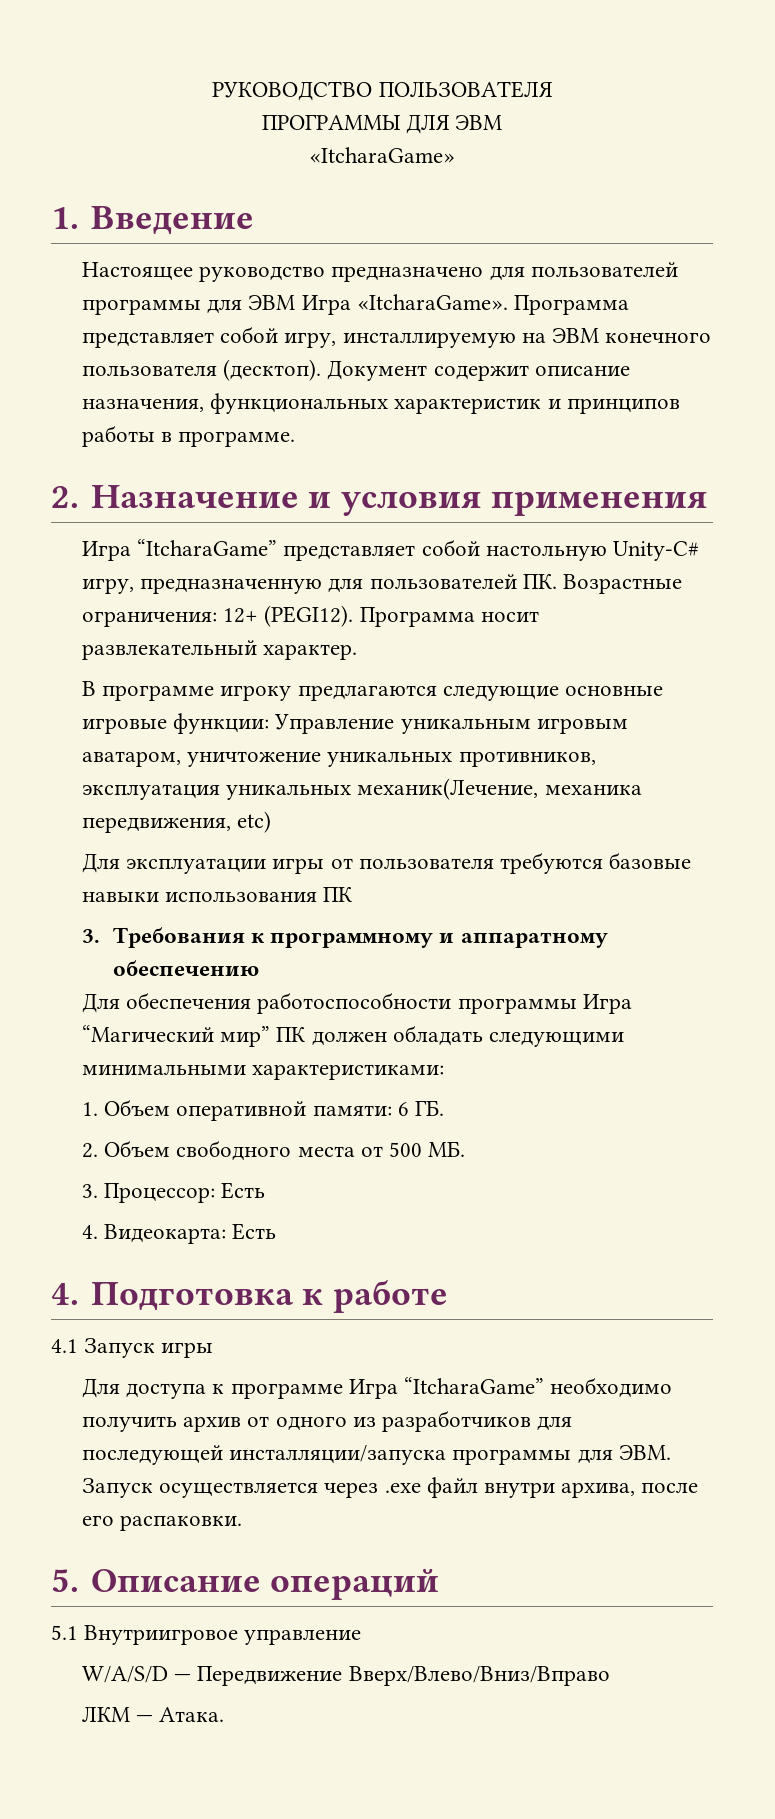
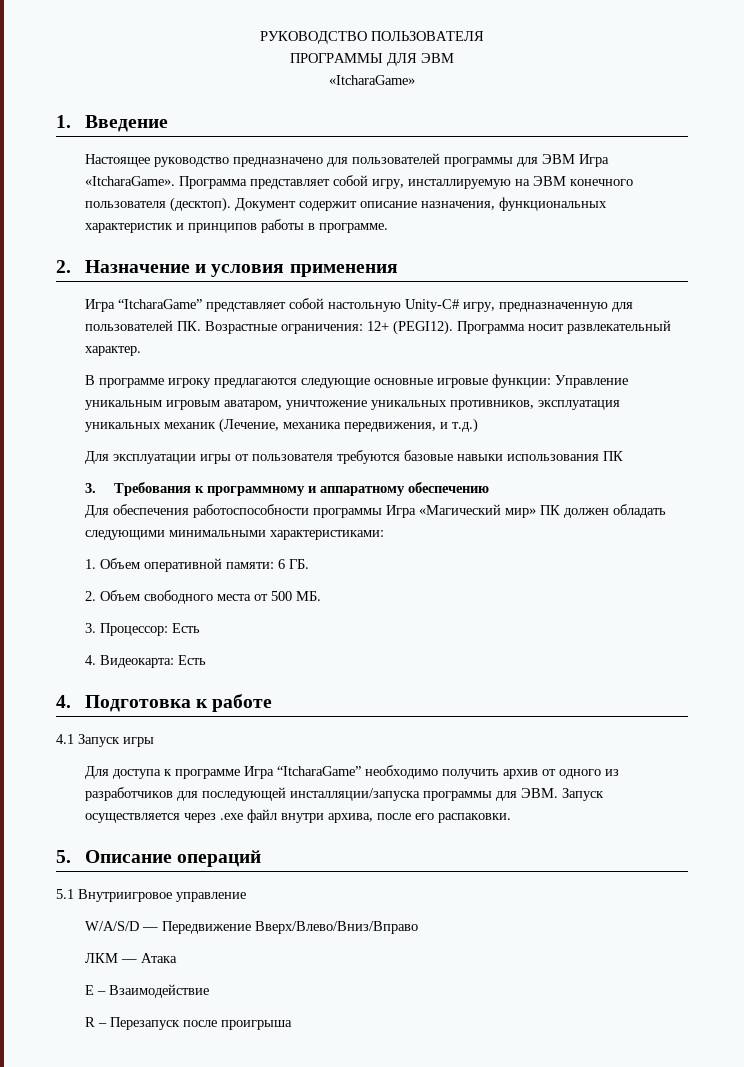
- В программе игроку предлагаются следующие основные игровые функции: Управление уникальным игровым аватаром, уничтожение уникальных противников, эксплуатация уникальных механик(Лечение, механика передвижения, etc)
+ В программе игроку предлагаются следующие основные игровые функции: Управление уникальным игровым аватаром, уничтожение уникальных противников, эксплуатация уникальных механик (Лечение, механика передвижения, и т.д.)
- Для обеспечения работоспособности программы Игра “Магический мир” ПК должен обладать следующими минимальными характеристиками:
+ Для обеспечения работоспособности программы Игра «Магический мир» ПК должен обладать следующими минимальными характеристиками:
- ЛКМ — Атака.
+ ЛКМ — Атака
+ E – Взаимодействие
+ R – Перезапуск после проигрыша

